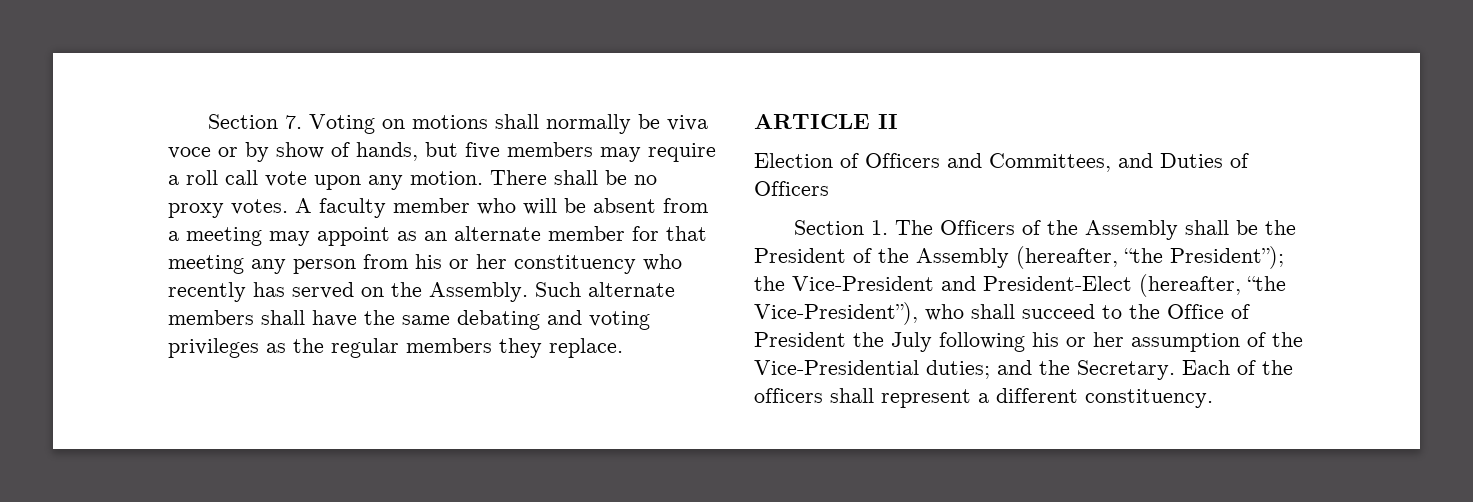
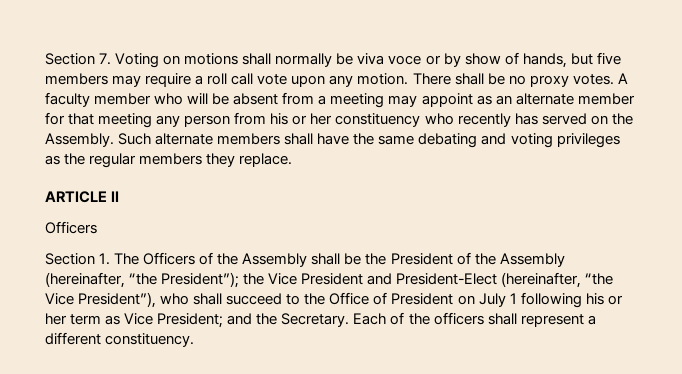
  ARTICLE II
- Election of Officers and Committees, and Duties of Officers
+ Officers
- Section 1. The Officers of the Assembly shall be the President of the Assembly (hereafter, “the President”); the Vice-President and President-Elect (hereafter, “the Vice-President”), who shall succeed to the Office of President the July following his or her assumption of the Vice-Presidential duties; and the Secretary.
+ Section 1. The Officers of the Assembly shall be the President of the Assembly (hereinafter, “the President”); the Vice President and President-Elect (hereinafter, “the Vice President”), who shall succeed to the Office of President on July 1 following his or her term as Vice President; and the Secretary.

